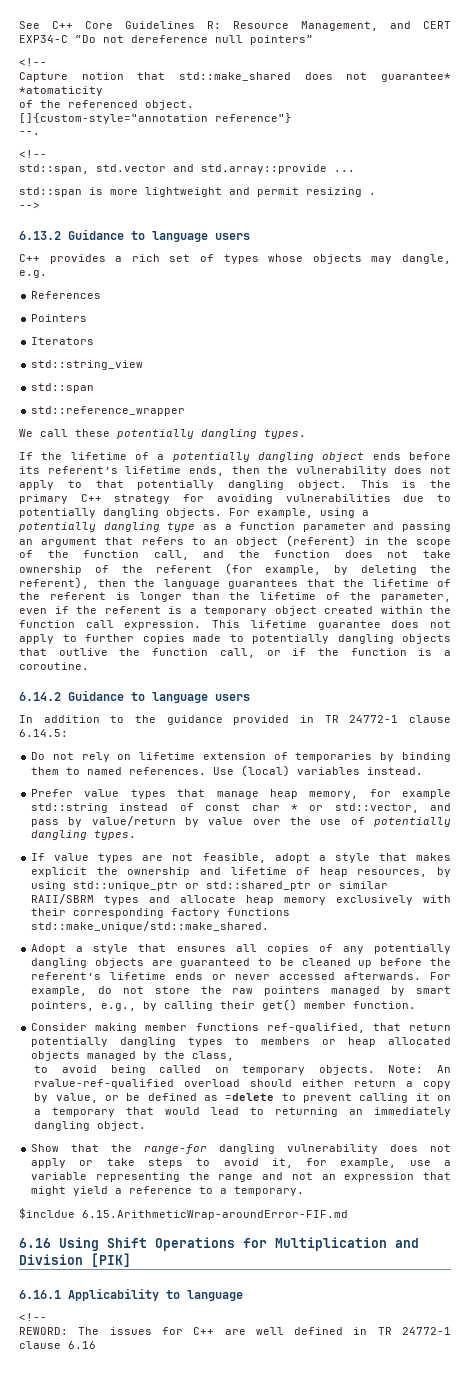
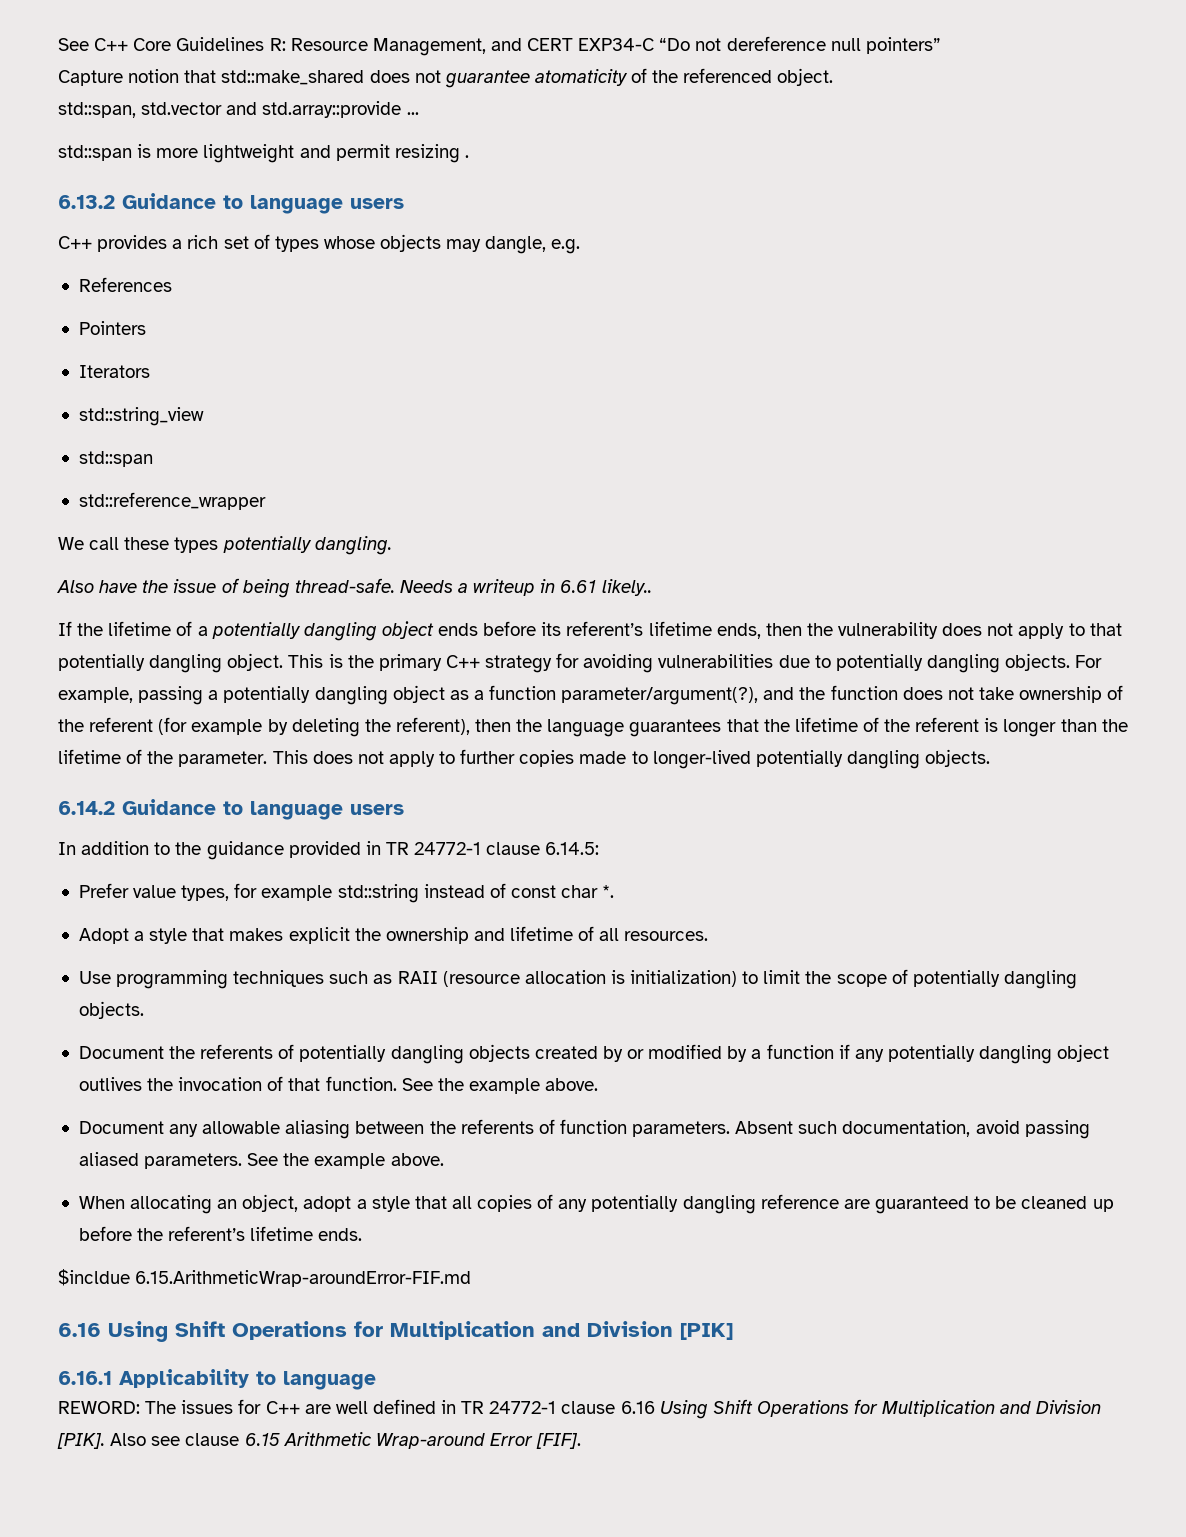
  See C++ Core Guidelines R: Resource Management, and CERT EXP34-C “Do not dereference null pointers”
- <!--
- Capture notion that std::make_shared does not guarantee* *atomaticity
- of the referenced object.
+ Capture notion that std::make_shared does not guarantee atomaticity of the referenced object.
- []{custom-style="annotation reference"}
- --.
- <!--
- -->
- We call these potentially dangling types.
+ We call these types potentially dangling.
+ Also have the issue of being thread-safe. Needs a writeup in 6.61 likely..
- For example, using a potentially dangling type as a function parameter and passing an argument that refers to an object (referent) in the scope of the function call, and the function does not take ownership of the referent (for example, by deleting the referent), then the language guarantees that the lifetime of the referent is longer than the lifetime of the parameter, even if the referent is a temporary object created within the function call expression. This lifetime guarantee does not apply to further copies made to potentially dangling objects that outlive the function call, or if the function is a coroutine.
+ For example, passing a potentially dangling object as a function parameter/argument(?), and the function does not take ownership of the referent (for example by deleting the referent), then the language guarantees that the lifetime of the referent is longer than the lifetime of the parameter. This does not apply to further copies made to longer-lived potentially dangling objects.
- Do not rely on lifetime extension of temporaries by binding them to named references. Use (local) variables instead.
- Prefer value types that manage heap memory, for example std::string instead of const char * or std::vector, and pass by value/return by value over the use of potentially dangling types.
- If value types are not feasible, adopt a style that makes explicit the ownership and lifetime of heap resources, by using std::unique_ptr or std::shared_ptr or similar RAII/SBRM types and allocate heap memory exclusively with their corresponding factory functions std::make_unique/std::make_shared.
- Adopt a style that ensures all copies of any potentially dangling objects are guaranteed to be cleaned up before the referent’s lifetime ends or never accessed afterwards. For example, do not store the raw pointers managed by smart pointers, e.g., by calling their get() member function.
- Consider making member functions ref-qualified, that return potentially dangling types to members or heap allocated objects managed by the class,
- to avoid being called on temporary objects. Note: An rvalue-ref-qualified overload should either return a copy by value, or be defined as =delete to prevent calling it on a temporary that would lead to returning an immediately dangling object.
- Show that the range-for dangling vulnerability does not apply or take steps to avoid it, for example, use a variable representing the range and not an expression that might yield a reference to a temporary.
+ Prefer value types, for example std::string instead of const char *.
+ Adopt a style that makes explicit the ownership and lifetime of all resources.
+ Use programming techniques such as RAII (resource allocation is initialization) to limit the scope of potentially dangling objects.
+ Document the referents of potentially dangling objects created by or modified by a function if any potentially dangling object outlives the invocation of that function. See the example above.
+ Document any allowable aliasing between the referents of function parameters. Absent such documentation, avoid passing aliased parameters. See the example above.
+ When allocating an object, adopt a style that all copies of any potentially dangling reference are guaranteed to be cleaned up before the referent’s lifetime ends.
  6.16.1 Applicability to language
- <!--
- REWORD: The issues for C++ are well defined in TR 24772-1 clause 6.16
+ REWORD: The issues for C++ are well defined in TR 24772-1 clause 6.16 Using Shift Operations for Multiplication and Division [PIK]. Also see clause 6.15 Arithmetic Wrap-around Error [FIF].

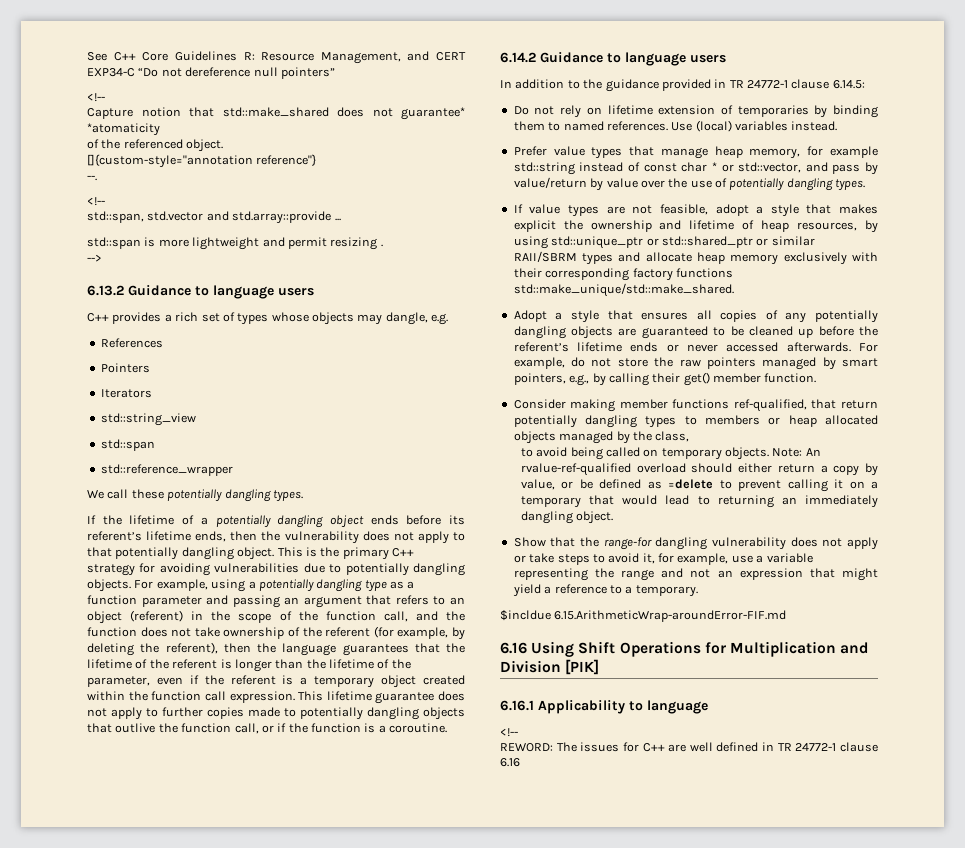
  See C++ Core Guidelines R: Resource Management, and CERT EXP34-C “Do not dereference null pointers”
+ <!--
- Capture notion that std::make_shared does not guarantee atomaticity of the referenced object.
+ Capture notion that std::make_shared does not guarantee* *atomaticity
+ of the referenced object.
+ []{custom-style="annotation reference"}
+ --.
+ <!--
+ -->
- We call these types potentially dangling.
- Also have the issue of being thread-safe. Needs a writeup in 6.61 likely..
+ We call these potentially dangling types.
- For example, passing a potentially dangling object as a function parameter/argument(?), and the function does not take ownership of the referent (for example by deleting the referent), then the language guarantees that the lifetime of the referent is longer than the lifetime of the parameter. This does not apply to further copies made to longer-lived potentially dangling objects.
+ For example, using a potentially dangling type as a function parameter and passing an argument that refers to an object (referent) in the scope of the function call, and the function does not take ownership of the referent (for example, by deleting the referent), then the language guarantees that the lifetime of the referent is longer than the lifetime of the parameter, even if the referent is a temporary object created within the function call expression. This lifetime guarantee does not apply to further copies made to potentially dangling objects that outlive the function call, or if the function is a coroutine.
- Prefer value types, for example std::string instead of const char *.
- Adopt a style that makes explicit the ownership and lifetime of all resources.
- Use programming techniques such as RAII (resource allocation is initialization) to limit the scope of potentially dangling objects.
- Document the referents of potentially dangling objects created by or modified by a function if any potentially dangling object outlives the invocation of that function. See the example above.
- Document any allowable aliasing between the referents of function parameters. Absent such documentation, avoid passing aliased parameters. See the example above.
- When allocating an object, adopt a style that all copies of any potentially dangling reference are guaranteed to be cleaned up before the referent’s lifetime ends.
+ Do not rely on lifetime extension of temporaries by binding them to named references. Use (local) variables instead.
+ Prefer value types that manage heap memory, for example std::string instead of const char * or std::vector, and pass by value/return by value over the use of potentially dangling types.
+ If value types are not feasible, adopt a style that makes explicit the ownership and lifetime of heap resources, by using std::unique_ptr or std::shared_ptr or similar RAII/SBRM types and allocate heap memory exclusively with their corresponding factory functions std::make_unique/std::make_shared.
+ Adopt a style that ensures all copies of any potentially dangling objects are guaranteed to be cleaned up before the referent’s lifetime ends or never accessed afterwards. For example, do not store the raw pointers managed by smart pointers, e.g., by calling their get() member function.
+ Consider making member functions ref-qualified, that return potentially dangling types to members or heap allocated objects managed by the class,
+ to avoid being called on temporary objects. Note: An rvalue-ref-qualified overload should either return a copy by value, or be defined as =delete to prevent calling it on a temporary that would lead to returning an immediately dangling object.
+ Show that the range-for dangling vulnerability does not apply or take steps to avoid it, for example, use a variable representing the range and not an expression that might yield a reference to a temporary.
  6.16.1 Applicability to language
+ <!--
- REWORD: The issues for C++ are well defined in TR 24772-1 clause 6.16 Using Shift Operations for Multiplication and Division [PIK]. Also see clause 6.15 Arithmetic Wrap-around Error [FIF].
+ REWORD: The issues for C++ are well defined in TR 24772-1 clause 6.16

